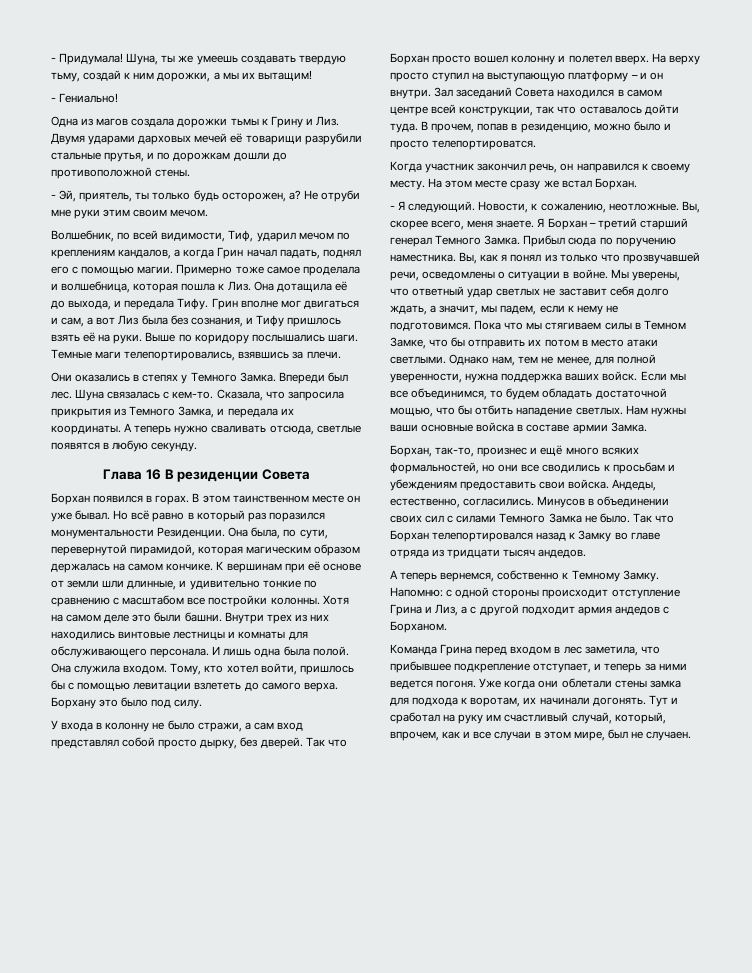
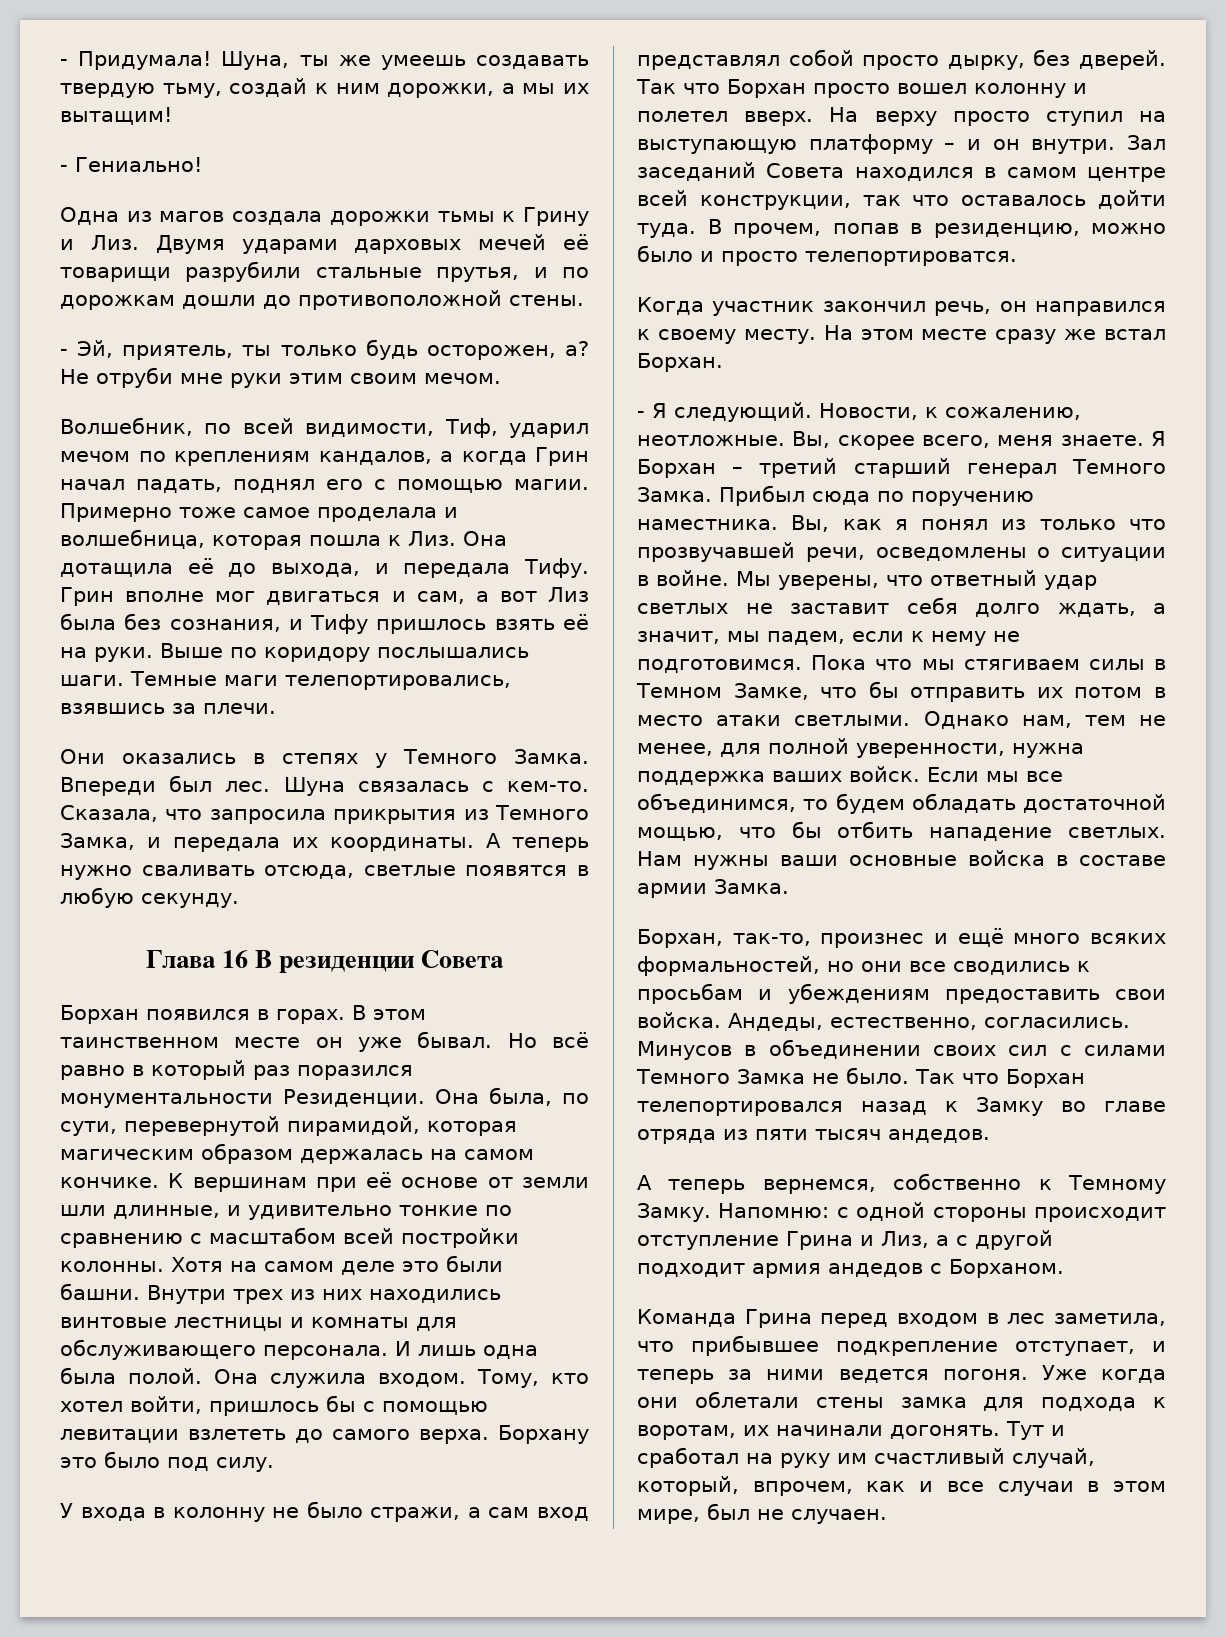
- К вершинам при её основе от земли шли длинные, и удивительно тонкие по сравнению с масштабом все постройки колонны.
+ К вершинам при её основе от земли шли длинные, и удивительно тонкие по сравнению с масштабом всей постройки колонны.
- Так что Борхан телепортировался назад к Замку во главе отряда из тридцати тысяч андедов.
+ Так что Борхан телепортировался назад к Замку во главе отряда из пяти тысяч андедов.

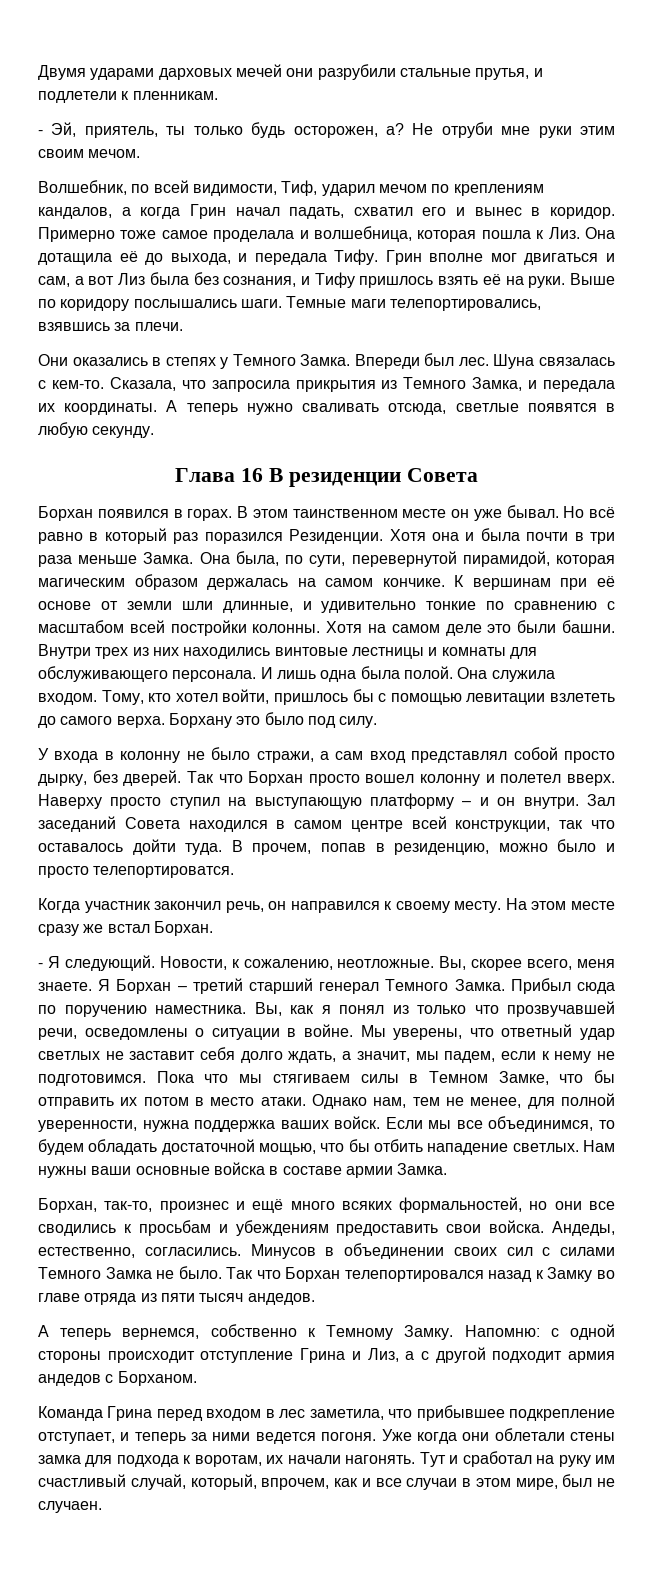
- - Придумала! Шуна, ты же умеешь создавать твердую тьму, создай к ним дорожки, а мы их вытащим!
- - Гениально!
- Одна из магов создала дорожки тьмы к Грину и Лиз. Двумя ударами дарховых мечей её товарищи разрубили стальные прутья, и по дорожкам дошли до противоположной стены.
+ Двумя ударами дарховых мечей они разрубили стальные прутья, и подлетели к пленникам.
- Волшебник, по всей видимости, Тиф, ударил мечом по креплениям кандалов, а когда Грин начал падать, поднял его с помощью магии.
+ Волшебник, по всей видимости, Тиф, ударил мечом по креплениям кандалов, а когда Грин начал падать, схватил его и вынес в коридор.
- Но всё равно в который раз поразился монументальности Резиденции.
+ Но всё равно в который раз поразился Резиденции. Хотя она и была почти в три раза меньше Замка.
- На верху просто ступил на выступающую платформу – и он внутри.
+ Наверху просто ступил на выступающую платформу – и он внутри.
- Пока что мы стягиваем силы в Темном Замке, что бы отправить их потом в место атаки светлыми.
+ Пока что мы стягиваем силы в Темном Замке, что бы отправить их потом в место атаки.
- Уже когда они облетали стены замка для подхода к воротам, их начинали догонять.
+ Уже когда они облетали стены замка для подхода к воротам, их начали нагонять.

